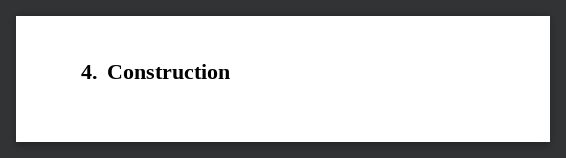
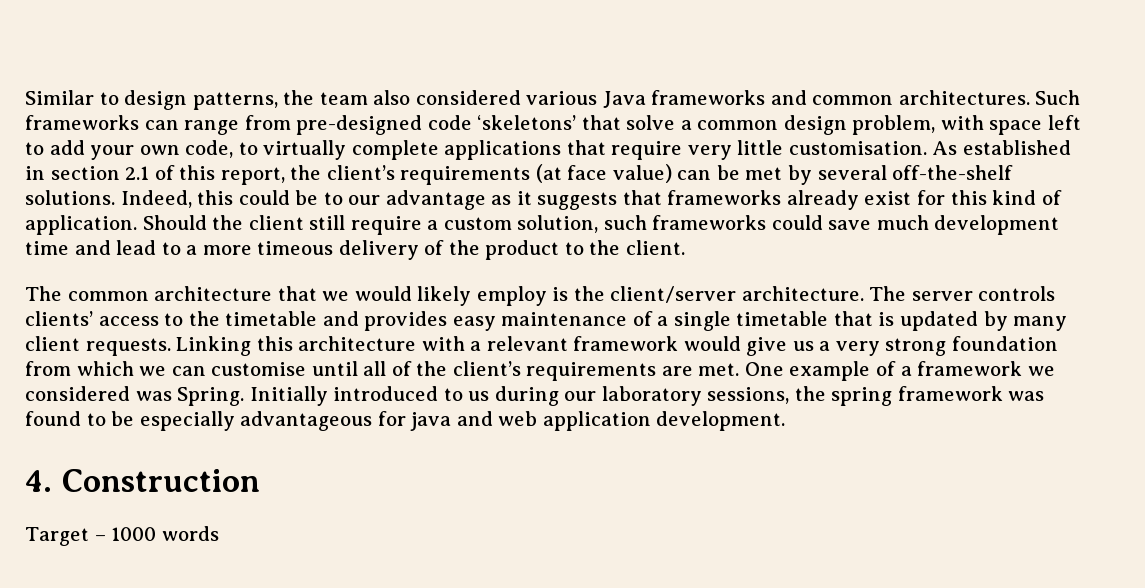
+ Similar to design patterns, the team also considered various Java frameworks and common architectures. Such frameworks can range from pre-designed code ‘skeletons’ that solve a common design problem, with space left to add your own code, to virtually complete applications that require very little customisation. As established in section 2.1 of this report, the client’s requirements (at face value) can be met by several off-the-shelf solutions. Indeed, this could be to our advantage as it suggests that frameworks already exist for this kind of application. Should the client still require a custom solution, such frameworks could save much development time and lead to a more timeous delivery of the product to the client.
+ The common architecture that we would likely employ is the client/server architecture. The server controls clients’ access to the timetable and provides easy maintenance of a single timetable that is updated by many client requests. Linking this architecture with a relevant framework would give us a very strong foundation from which we can customise until all of the client’s requirements are met. One example of a framework we considered was Spring. Initially introduced to us during our laboratory sessions, the spring framework was found to be especially advantageous for java and web application development.
  4. Construction
+ Target – 1000 words

